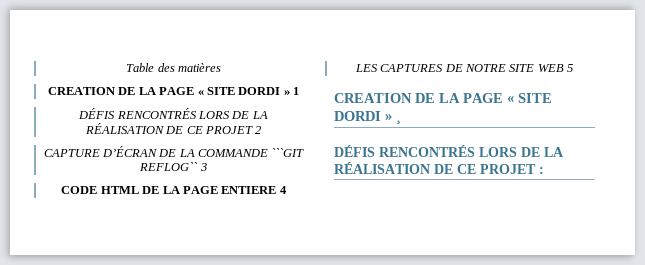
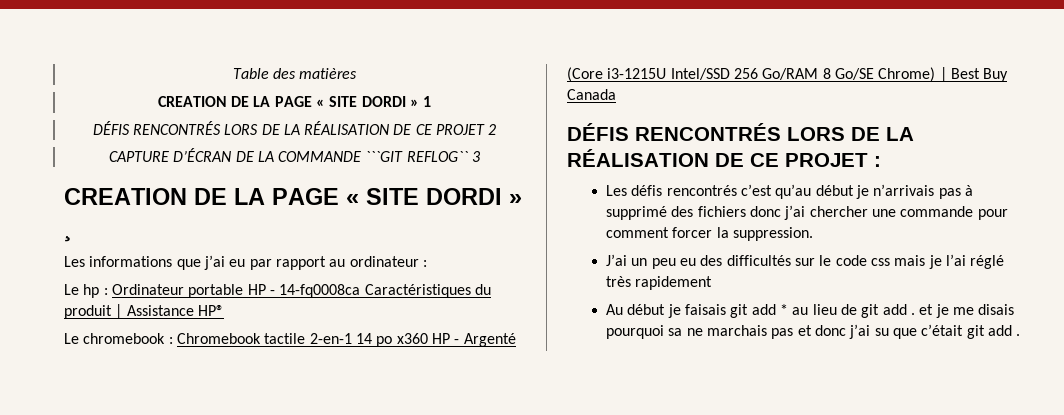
- CODE HTML DE LA PAGE ENTIERE 4
- LES CAPTURES DE NOTRE SITE WEB 5
+ Les informations que j’ai eu par rapport au ordinateur :
+ Le hp : Ordinateur portable HP - 14-fq0008ca Caractéristiques du produit | Assistance HP®
+ Le chromebook : Chromebook tactile 2-en-1 14 po x360 HP - Argenté (Core i3-1215U Intel/SSD 256 Go/RAM 8 Go/SE Chrome) | Best Buy Canada
+ Les défis rencontrés c’est qu’au début je n’arrivais pas à supprimé des fichiers donc j’ai chercher une commande pour comment forcer la suppression.
+ J’ai un peu eu des difficultés sur le code css mais je l’ai réglé très rapidement
+ Au début je faisais git add * au lieu de git add . et je me disais pourquoi sa ne marchais pas et donc j’ai su que c’était git add .

